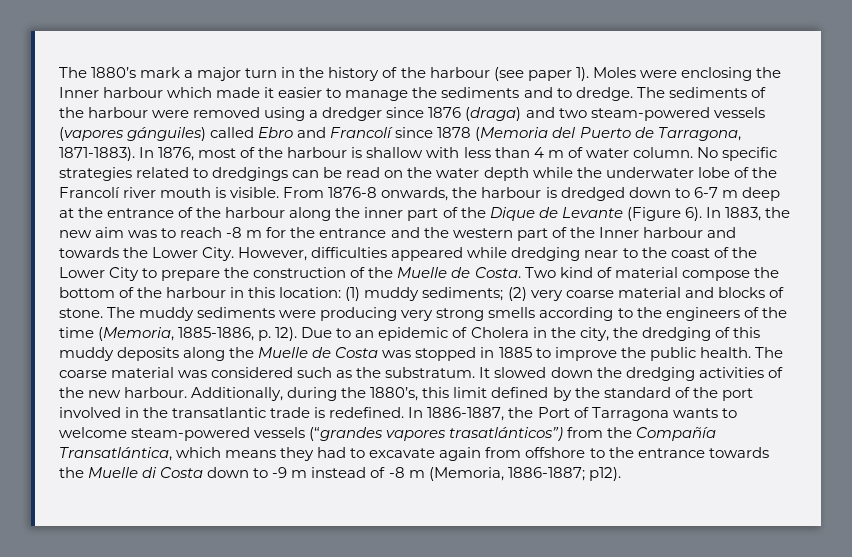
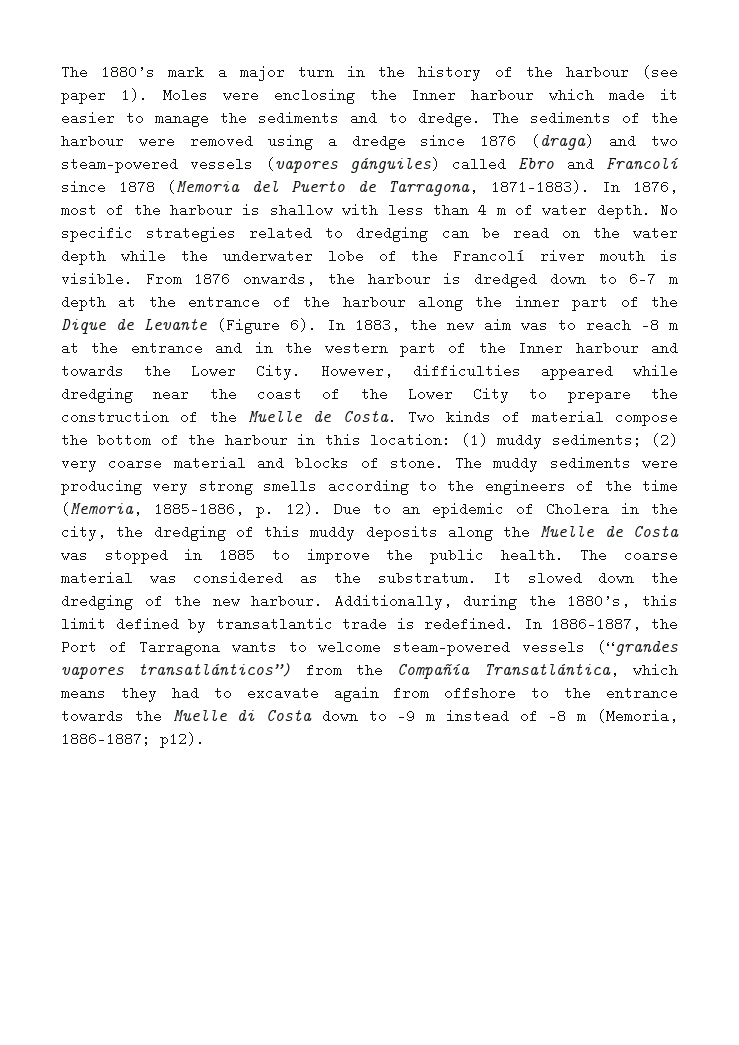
- The sediments of the harbour were removed using a dredger since 1876 (draga) and two steam-powered vessels (vapores gánguiles) called Ebro and Francolí since 1878 (Memoria del Puerto de Tarragona, 1871-1883).
+ The sediments of the harbour were removed using a dredge since 1876 (draga) and two steam-powered vessels (vapores gánguiles) called Ebro and Francolí since 1878 (Memoria del Puerto de Tarragona, 1871-1883).
- In 1876, most of the harbour is shallow with less than 4 m of water column.
+ In 1876, most of the harbour is shallow with less than 4 m of water depth.
- No specific strategies related to dredgings can be read on the water depth while the underwater lobe of the Francolí river mouth is visible.
+ No specific strategies related to dredging can be read on the water depth while the underwater lobe of the Francolí river mouth is visible.
- From 1876-8 onwards, the harbour is dredged down to 6-7 m deep at the entrance of the harbour along the inner part of the Dique de Levante (Figure 6).
+ From 1876 onwards, the harbour is dredged down to 6-7 m depth at the entrance of the harbour along the inner part of the Dique de Levante (Figure 6).
- In 1883, the new aim was to reach -8 m for the entrance and the western part of the Inner harbour and towards the Lower City.
+ In 1883, the new aim was to reach -8 m at the entrance and in the western part of the Inner harbour and towards the Lower City.
- However, difficulties appeared while dredging near to the coast of the Lower City to prepare the construction of the Muelle de Costa.
+ However, difficulties appeared while dredging near the coast of the Lower City to prepare the construction of the Muelle de Costa.
- Two kind of material compose the bottom of the harbour in this location: (1) muddy sediments; (2) very coarse material and blocks of stone.
+ Two kinds of material compose the bottom of the harbour in this location: (1) muddy sediments; (2) very coarse material and blocks of stone.
- The coarse material was considered such as the substratum.
+ The coarse material was considered as the substratum.
- It slowed down the dredging activities of the new harbour.
+ It slowed down the dredging of the new harbour.
- Additionally, during the 1880’s, this limit defined by the standard of the port involved in the transatlantic trade is redefined.
+ Additionally, during the 1880’s, this limit defined by transatlantic trade is redefined.
- In 1886-1887, the Port of Tarragona wants to welcome steam-powered vessels (“grandes vapores trasatlánticos”) from the Compañía Transatlántica, which means they had to excavate again from offshore to the entrance towards the Muelle di Costa down to -9 m instead of -8 m (Memoria, 1886-1887; p12).
+ In 1886-1887, the Port of Tarragona wants to welcome steam-powered vessels (“grandes vapores transatlánticos”) from the Compañía Transatlántica, which means they had to excavate again from offshore to the entrance towards the Muelle di Costa down to -9 m instead of -8 m (Memoria, 1886-1887; p12).

